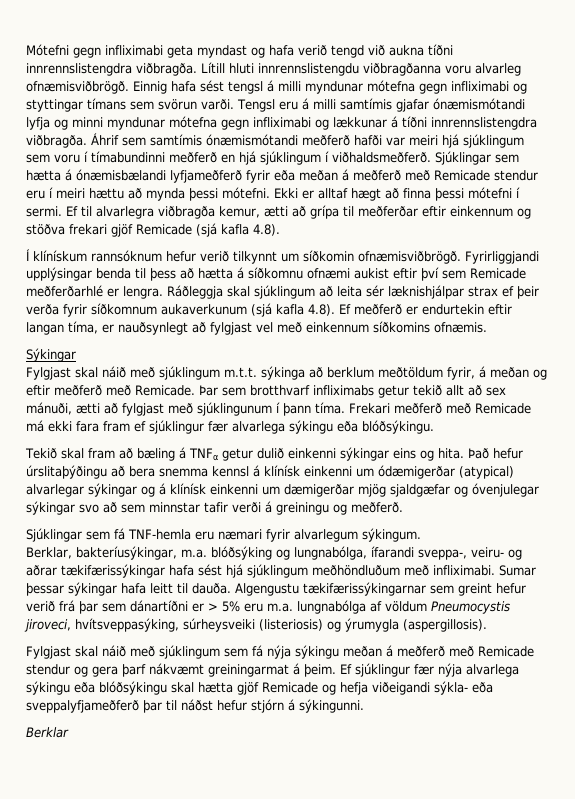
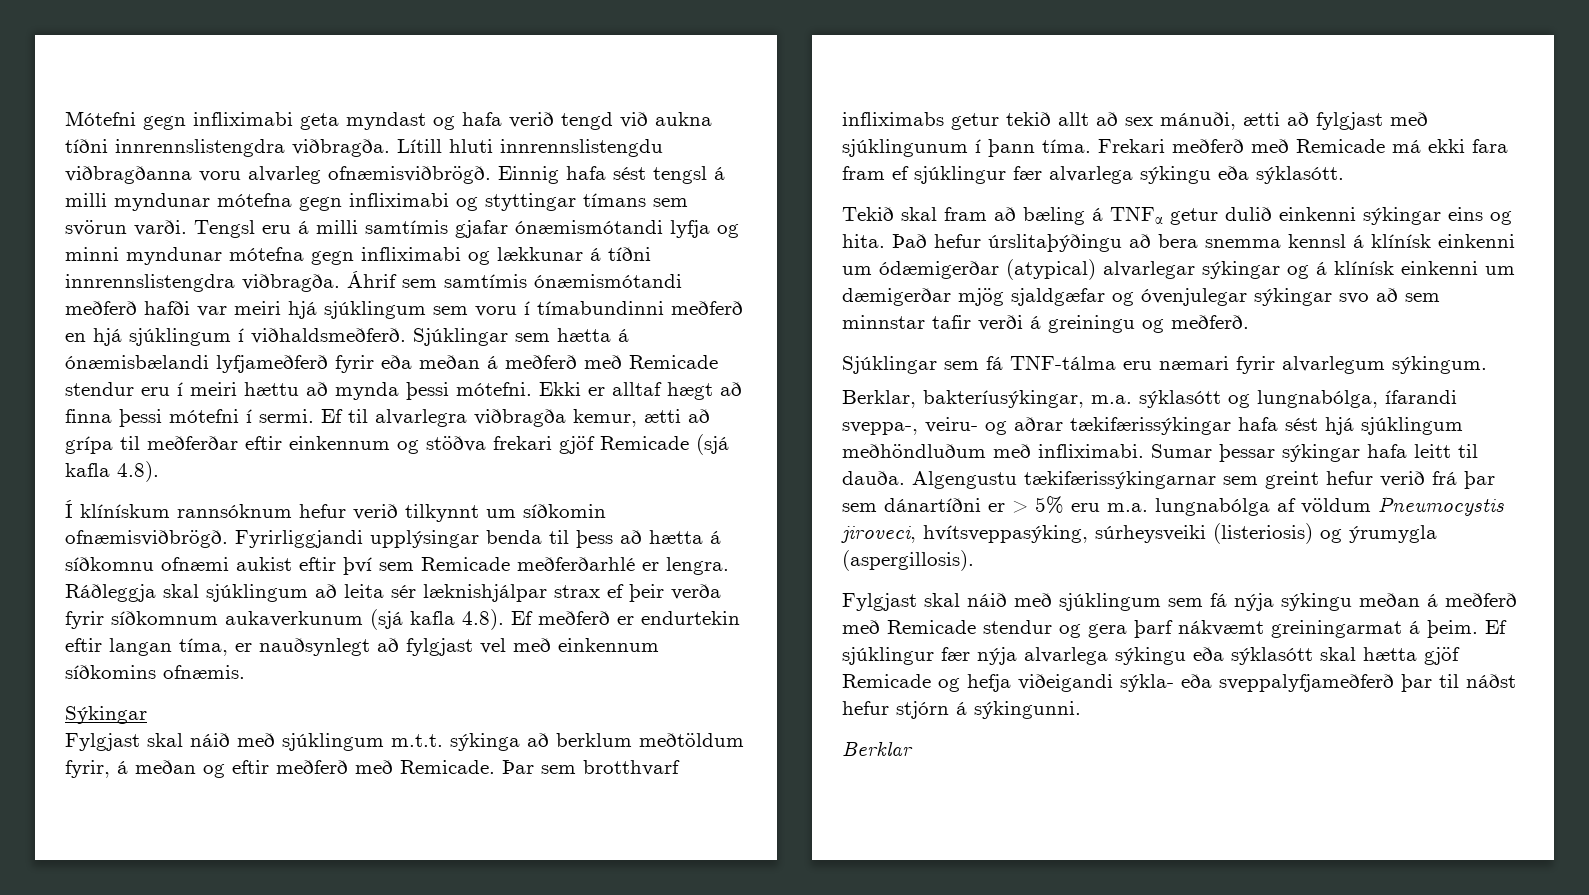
- Frekari meðferð með Remicade má ekki fara fram ef sjúklingur fær alvarlega sýkingu eða blóðsýkingu.
+ Frekari meðferð með Remicade má ekki fara fram ef sjúklingur fær alvarlega sýkingu eða sýklasótt.
- Sjúklingar sem fá TNF-hemla eru næmari fyrir alvarlegum sýkingum.
+ Sjúklingar sem fá TNF-tálma eru næmari fyrir alvarlegum sýkingum.
- Berklar, bakteríusýkingar, m.a. blóðsýking og lungnabólga, ífarandi sveppa-, veiru- og aðrar tækifærissýkingar hafa sést hjá sjúklingum meðhöndluðum með infliximabi.
+ Berklar, bakteríusýkingar, m.a. sýklasótt og lungnabólga, ífarandi sveppa-, veiru- og aðrar tækifærissýkingar hafa sést hjá sjúklingum meðhöndluðum með infliximabi.
- Ef sjúklingur fær nýja alvarlega sýkingu eða blóðsýkingu skal hætta gjöf Remicade og hefja viðeigandi sýkla- eða sveppalyfjameðferð þar til náðst hefur stjórn á sýkingunni.
+ Ef sjúklingur fær nýja alvarlega sýkingu eða sýklasótt skal hætta gjöf Remicade og hefja viðeigandi sýkla- eða sveppalyfjameðferð þar til náðst hefur stjórn á sýkingunni.

